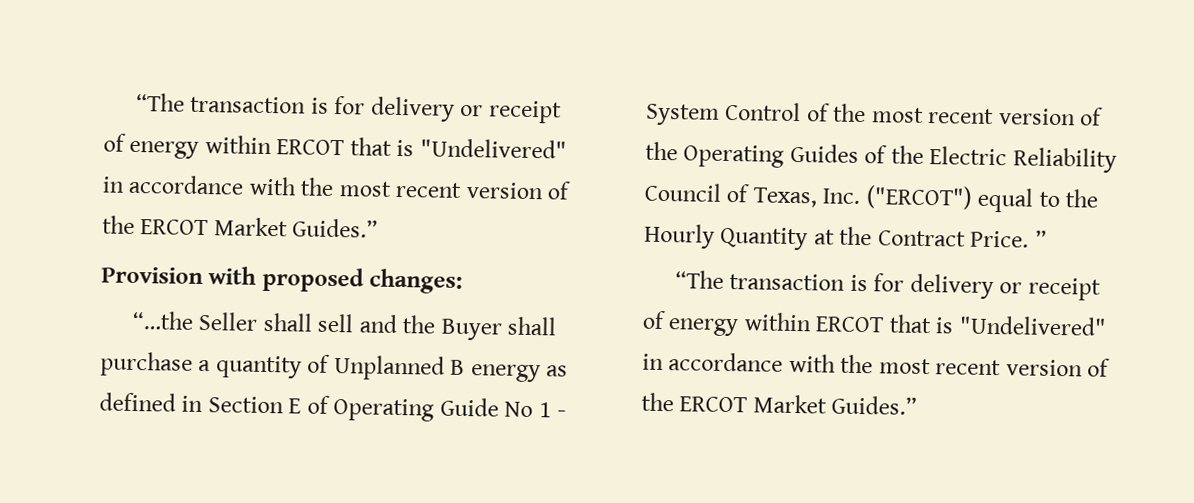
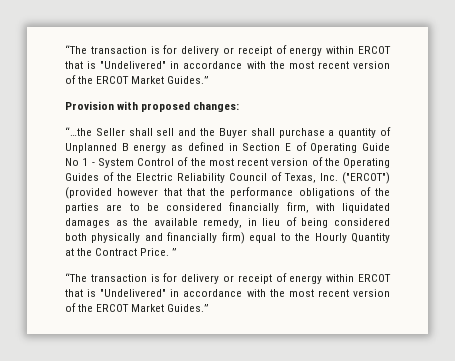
- “…the Seller shall sell and the Buyer shall purchase a quantity of Unplanned B energy as defined in Section E of Operating Guide No 1 - System Control of the most recent version of the Operating Guides of the Electric Reliability Council of Texas, Inc. ("ERCOT") equal to the Hourly Quantity at the Contract Price. ”
+ “…the Seller shall sell and the Buyer shall purchase a quantity of Unplanned B energy as defined in Section E of Operating Guide No 1 - System Control of the most recent version of the Operating Guides of the Electric Reliability Council of Texas, Inc. ("ERCOT") (provided however that that the performance obligations of the parties are to be considered financially firm, with liquidated damages as the available remedy, in lieu of being considered both physically and financially firm) equal to the Hourly Quantity at the Contract Price. ”

